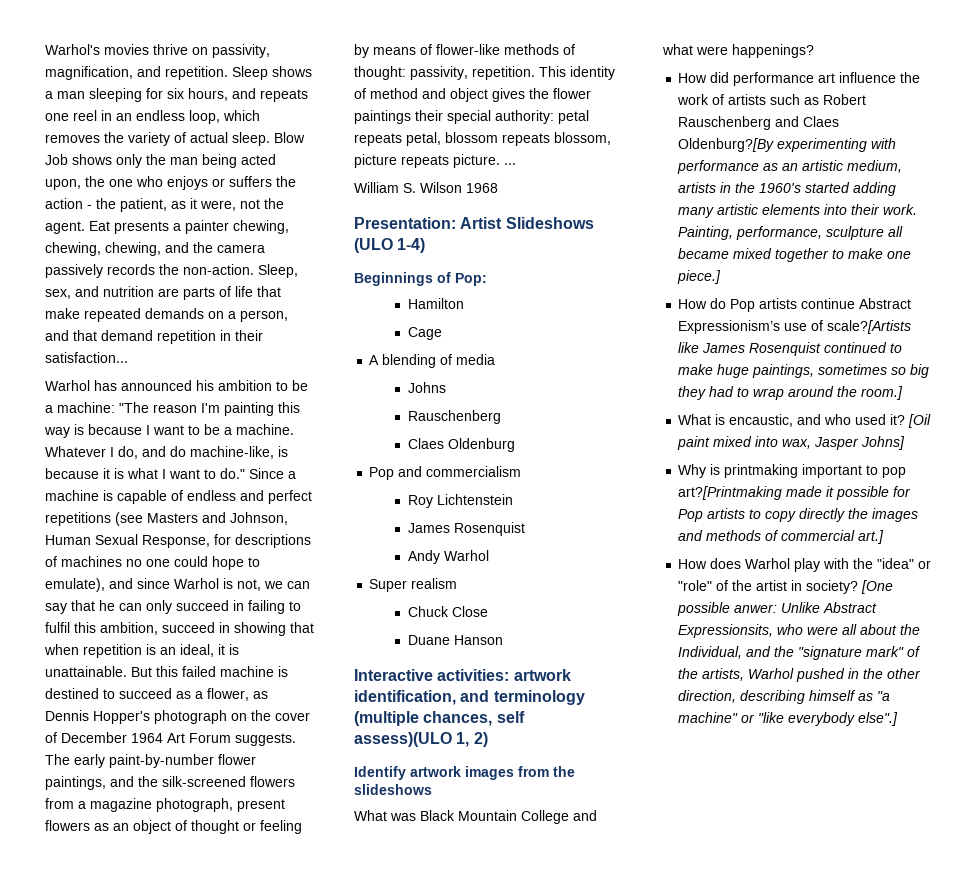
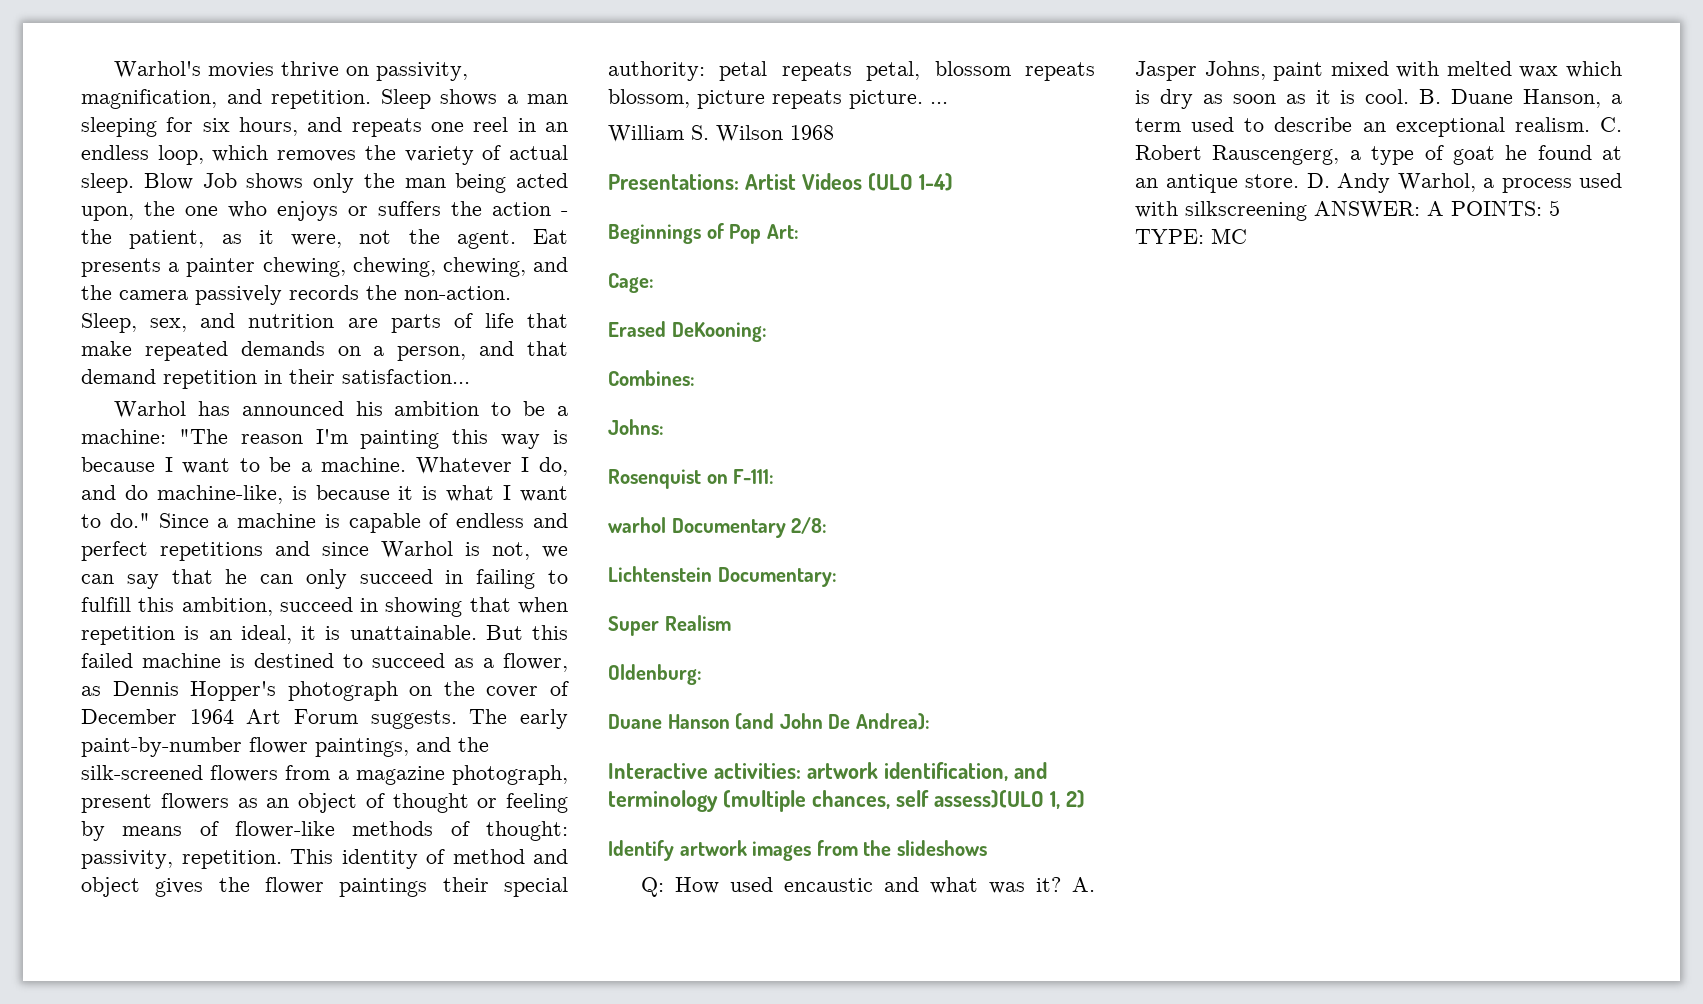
- Since a machine is capable of endless and perfect repetitions (see Masters and Johnson, Human Sexual Response, for descriptions of machines no one could hope to emulate), and since Warhol is not, we can say that he can only succeed in failing to fulfil this ambition, succeed in showing that when repetition is an ideal, it is unattainable.
+ Since a machine is capable of endless and perfect repetitions and since Warhol is not, we can say that he can only succeed in failing to fulfill this ambition, succeed in showing that when repetition is an ideal, it is unattainable.
- Presentation: Artist Slideshows (ULO 1-4)
+ Presentations: Artist Videos (ULO 1-4)
- Beginnings of Pop:
- Hamilton
- Cage
- A blending of media
- Johns
- Rauschenberg
- Claes Oldenburg
- Pop and commercialism
- Roy Lichtenstein
- James Rosenquist
- Andy Warhol
- Super realism
- Chuck Close
- Duane Hanson
+ Beginnings of Pop Art:
+ Cage:
+ Erased DeKooning:
+ Combines:
+ Johns:
+ Rosenquist on F-111:
+ warhol Documentary 2/8:
+ Lichtenstein Documentary:
+ Super Realism
+ Oldenburg:
+ Duane Hanson (and John De Andrea):
- What was Black Mountain College and what were happenings?
- How did performance art influence the work of artists such as Robert Rauschenberg and Claes Oldenburg?[By experimenting with performance as an artistic medium, artists in the 1960's started adding many artistic elements into their work. Painting, performance, sculpture all became mixed together to make one piece.]
- How do Pop artists continue Abstract Expressionism’s use of scale?[Artists like James Rosenquist continued to make huge paintings, sometimes so big they had to wrap around the room.]
- What is encaustic, and who used it? [Oil paint mixed into wax, Jasper Johns]
- Why is printmaking important to pop art?[Printmaking made it possible for Pop artists to copy directly the images and methods of commercial art.]
- How does Warhol play with the "idea" or "role" of the artist in society? [One possible anwer: Unlike Abstract Expressionsits, who were all about the Individual, and the "signature mark" of the artists, Warhol pushed in the other direction, describing himself as "a machine" or "like everybody else".]
+ Q: How used encaustic and what was it? A. Jasper Johns, paint mixed with melted wax which is dry as soon as it is cool. B. Duane Hanson, a term used to describe an exceptional realism. C. Robert Rauscengerg, a type of goat he found at an antique store. D. Andy Warhol, a process used with silkscreening ANSWER: A POINTS: 5 TYPE: MC

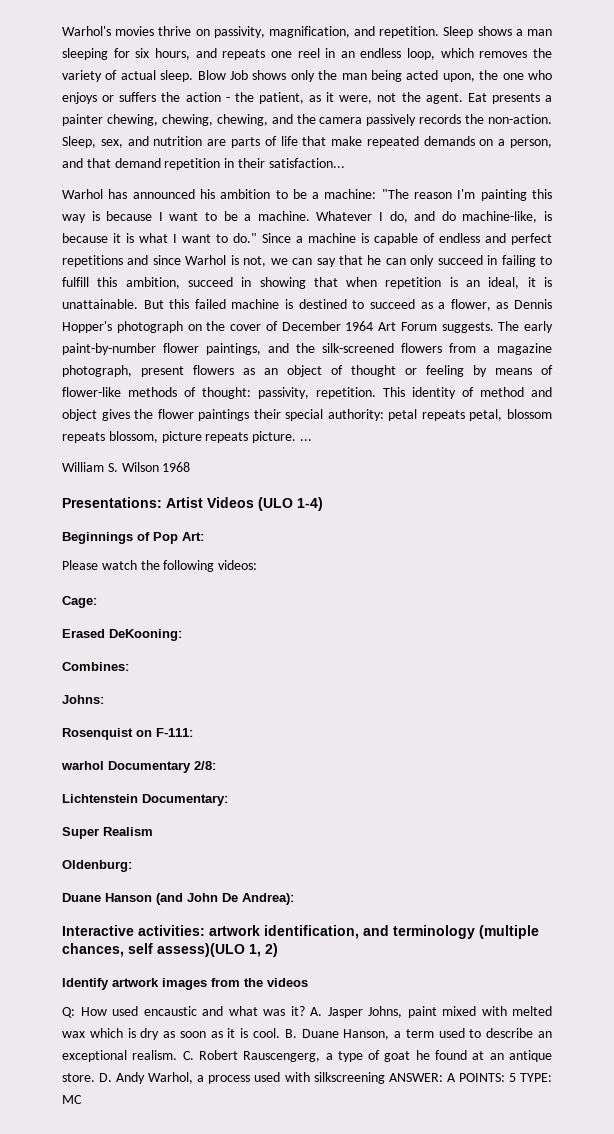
+ Please watch the following videos:
- Identify artwork images from the slideshows
+ Identify artwork images from the videos

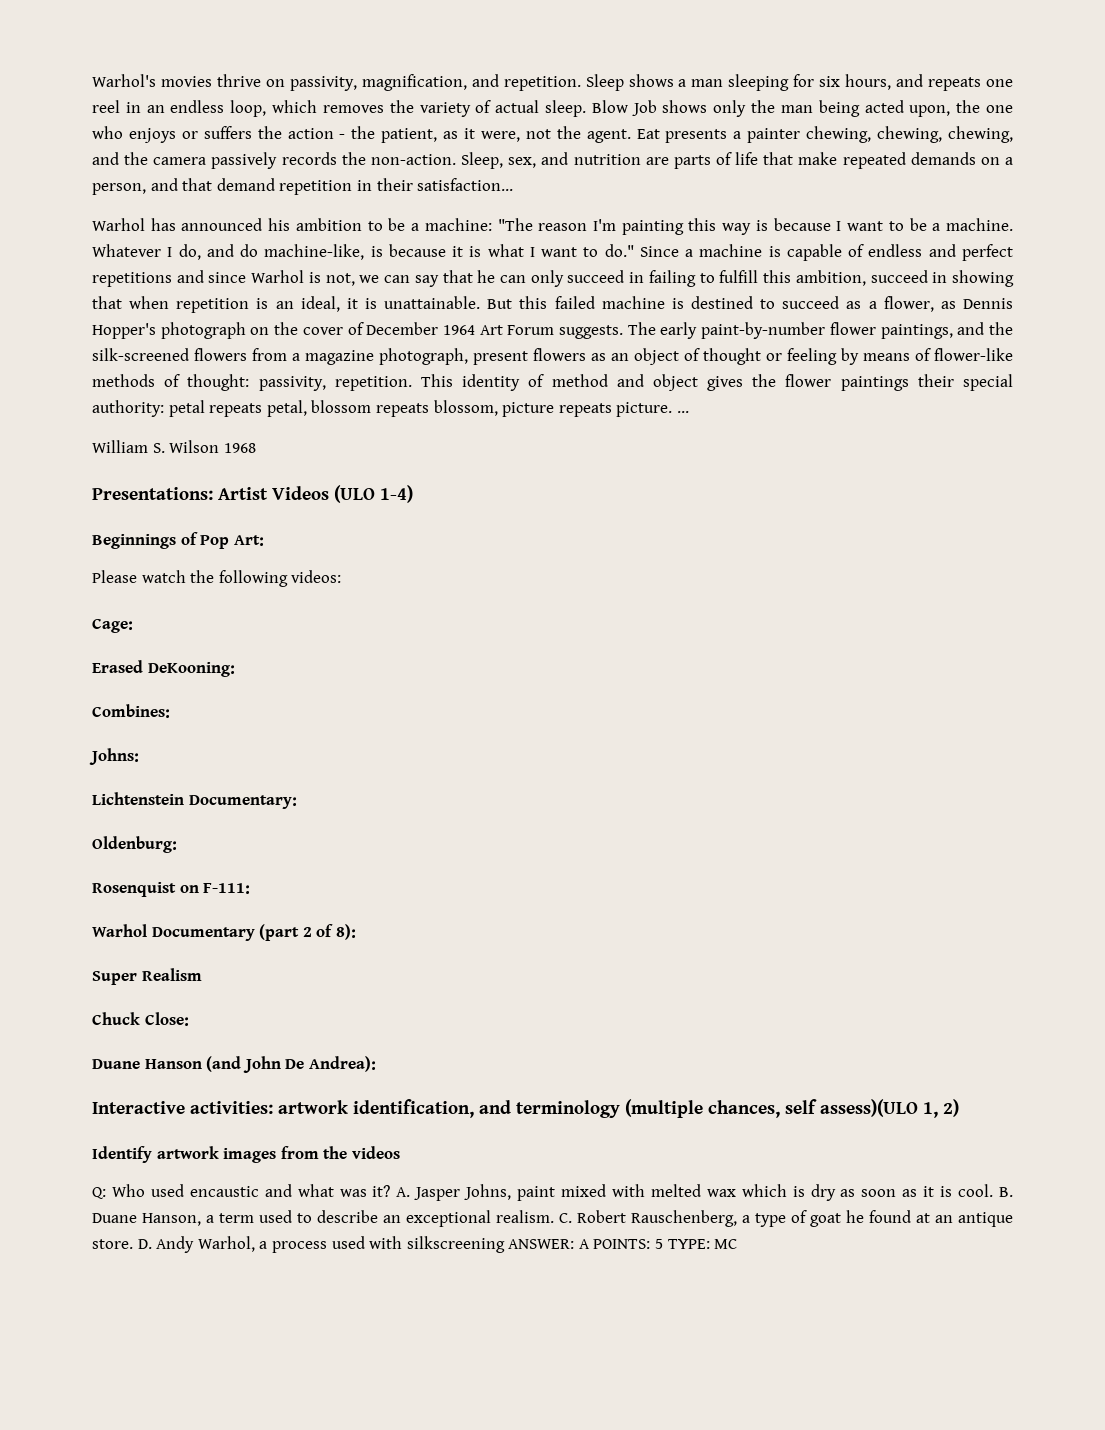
+ Lichtenstein Documentary:
+ Oldenburg:
- warhol Documentary 2/8:
- Lichtenstein Documentary:
+ Warhol Documentary (part 2 of 8):
- Oldenburg:
+ Chuck Close:
- Q: How used encaustic and what was it?
+ Q: Who used encaustic and what was it?
- C. Robert Rauscengerg, a type of goat he found at an antique store.
+ C. Robert Rauschenberg, a type of goat he found at an antique store.

